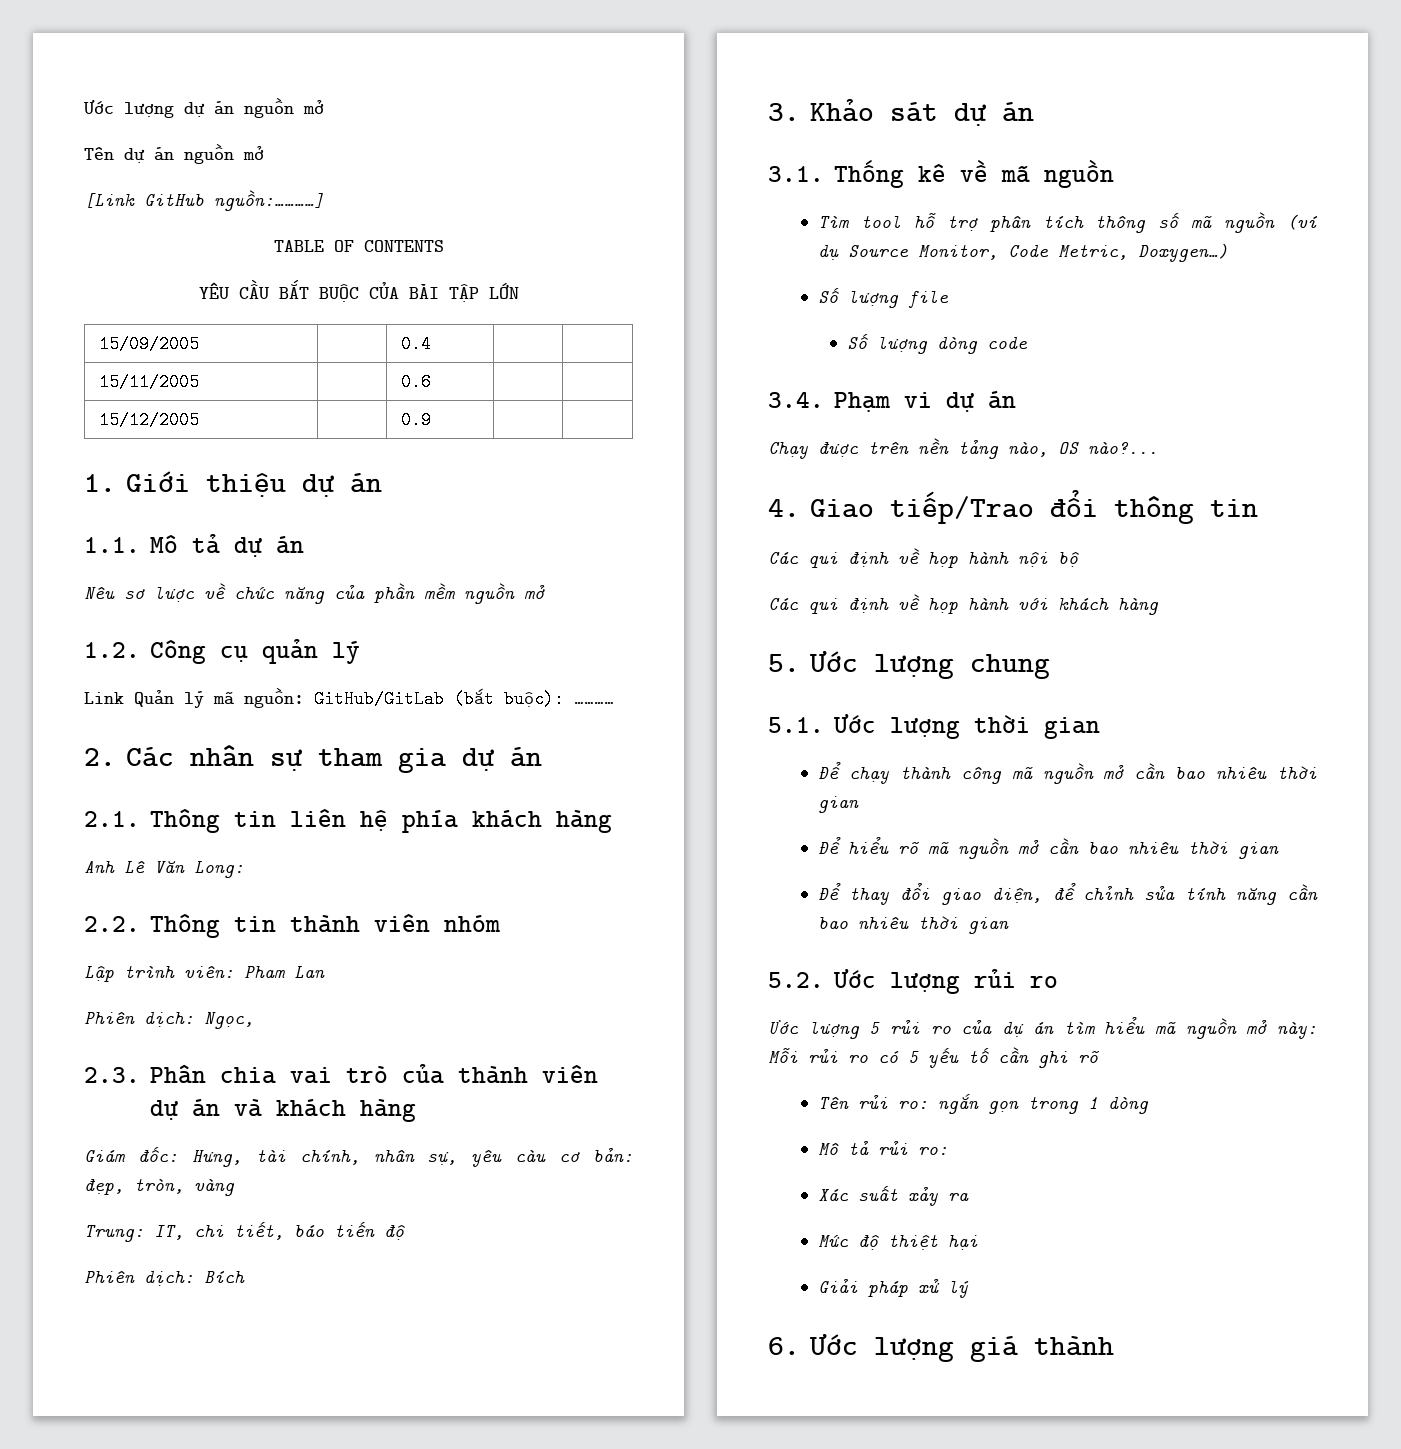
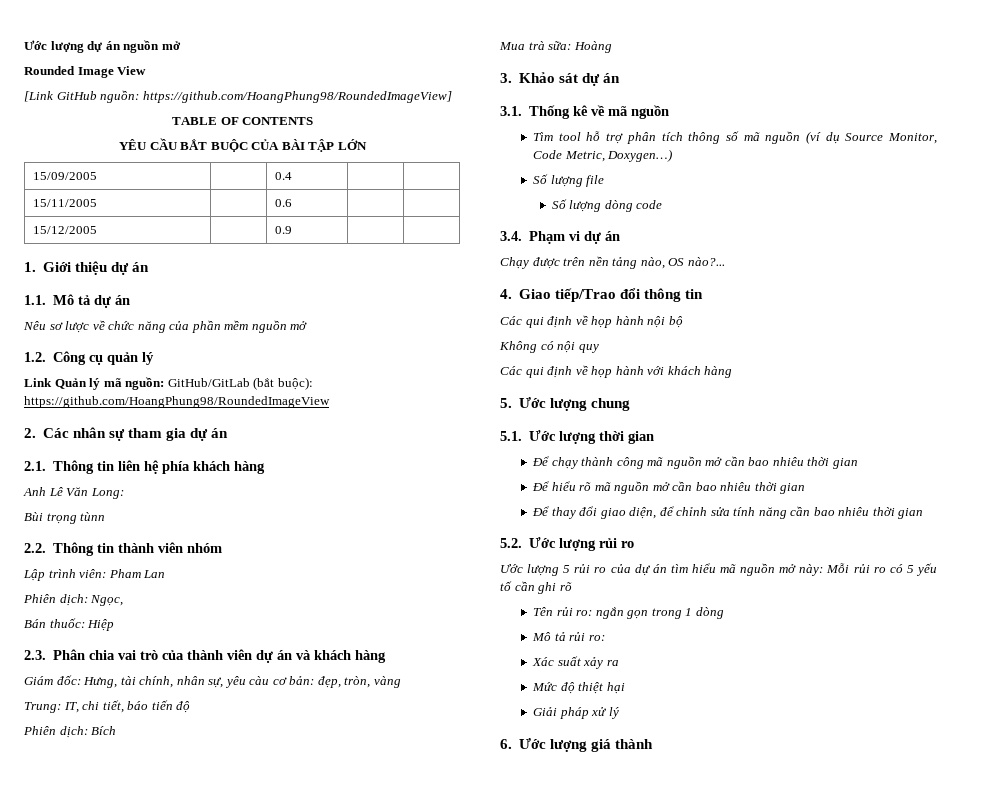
- Tên dự án nguồn mở
+ Rounded Image View
- [Link GitHub nguồn:…………]
+ [Link GitHub nguồn: https://github.com/HoangPhung98/RoundedImageView]
- Link Quản lý mã nguồn: GitHub/GitLab (bắt buộc): …………
+ Link Quản lý mã nguồn: GitHub/GitLab (bắt buộc): https://github.com/HoangPhung98/RoundedImageView
+ Bùi trọng tùnn
+ Bán thuốc: Hiệp
+ Mua trà sữa: Hoàng
+ Không có nội quy

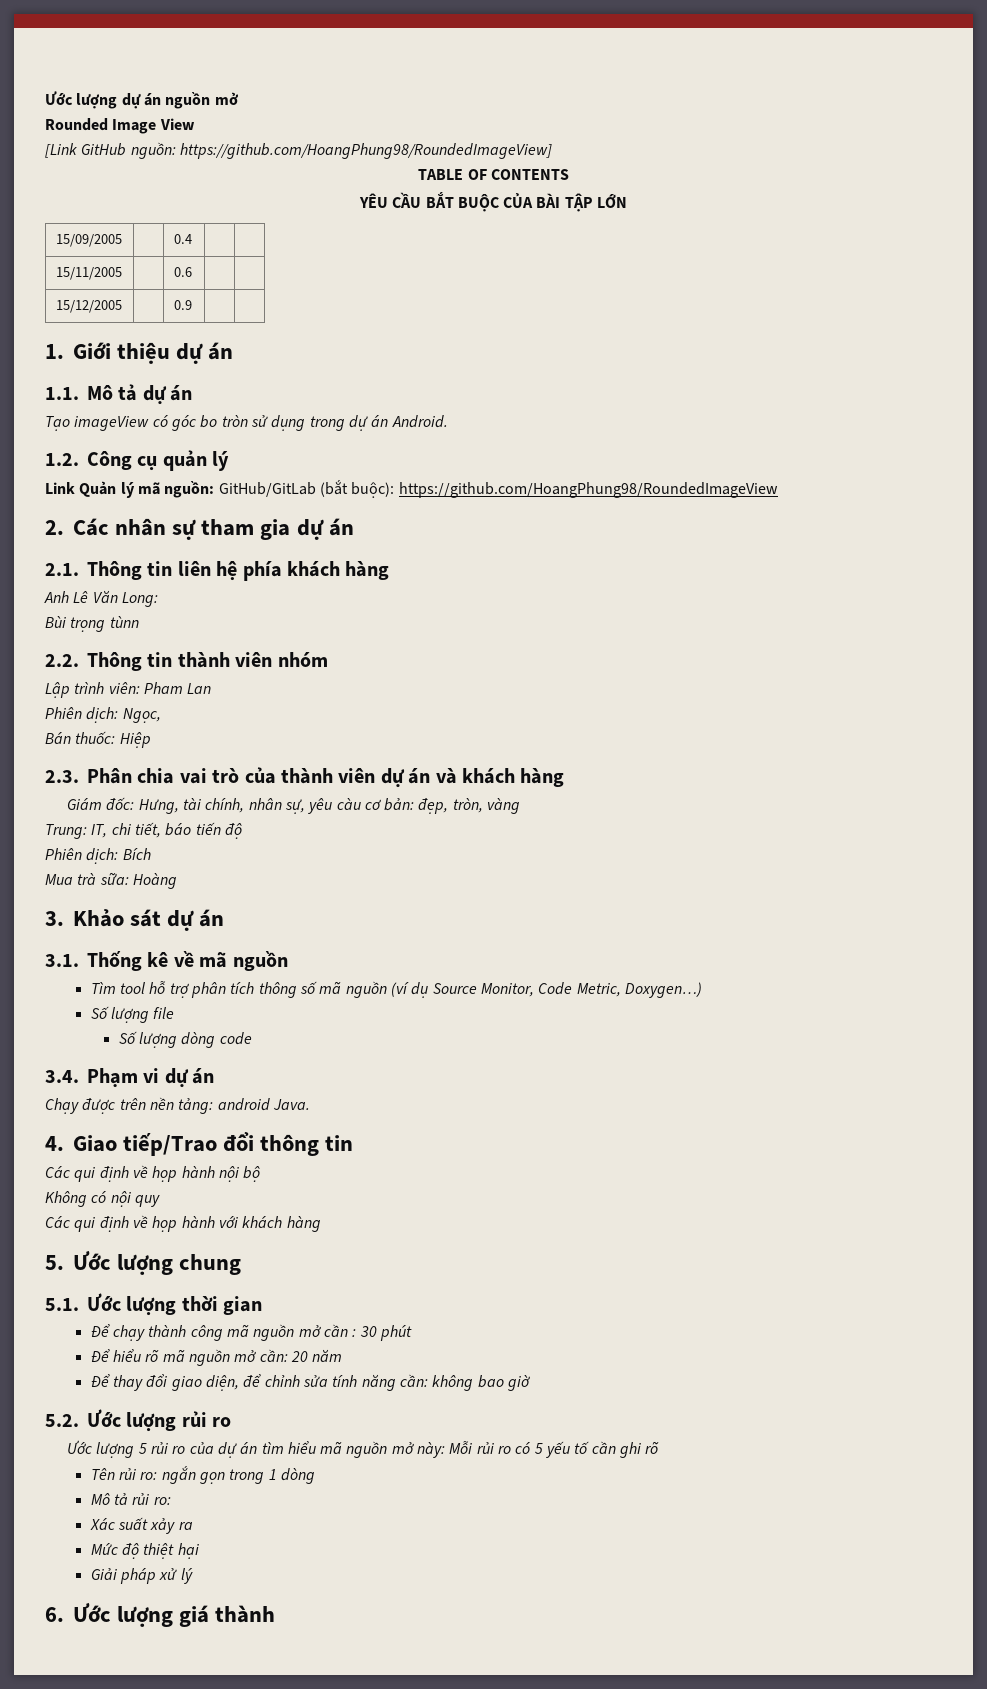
- Nêu sơ lược về chức năng của phần mềm nguồn mở
+ Tạo imageView có góc bo tròn sử dụng trong dự án Android.
- Chạy được trên nền tảng nào, OS nào?...
+ Chạy được trên nền tảng: android Java.
- Để chạy thành công mã nguồn mở cần bao nhiêu thời gian
+ Để chạy thành công mã nguồn mở cần : 30 phút
- Để hiểu rõ mã nguồn mở cần bao nhiêu thời gian
+ Để hiểu rõ mã nguồn mở cần: 20 năm
- Để thay đổi giao diện, để chỉnh sửa tính năng cần bao nhiêu thời gian
+ Để thay đổi giao diện, để chỉnh sửa tính năng cần: không bao giờ

